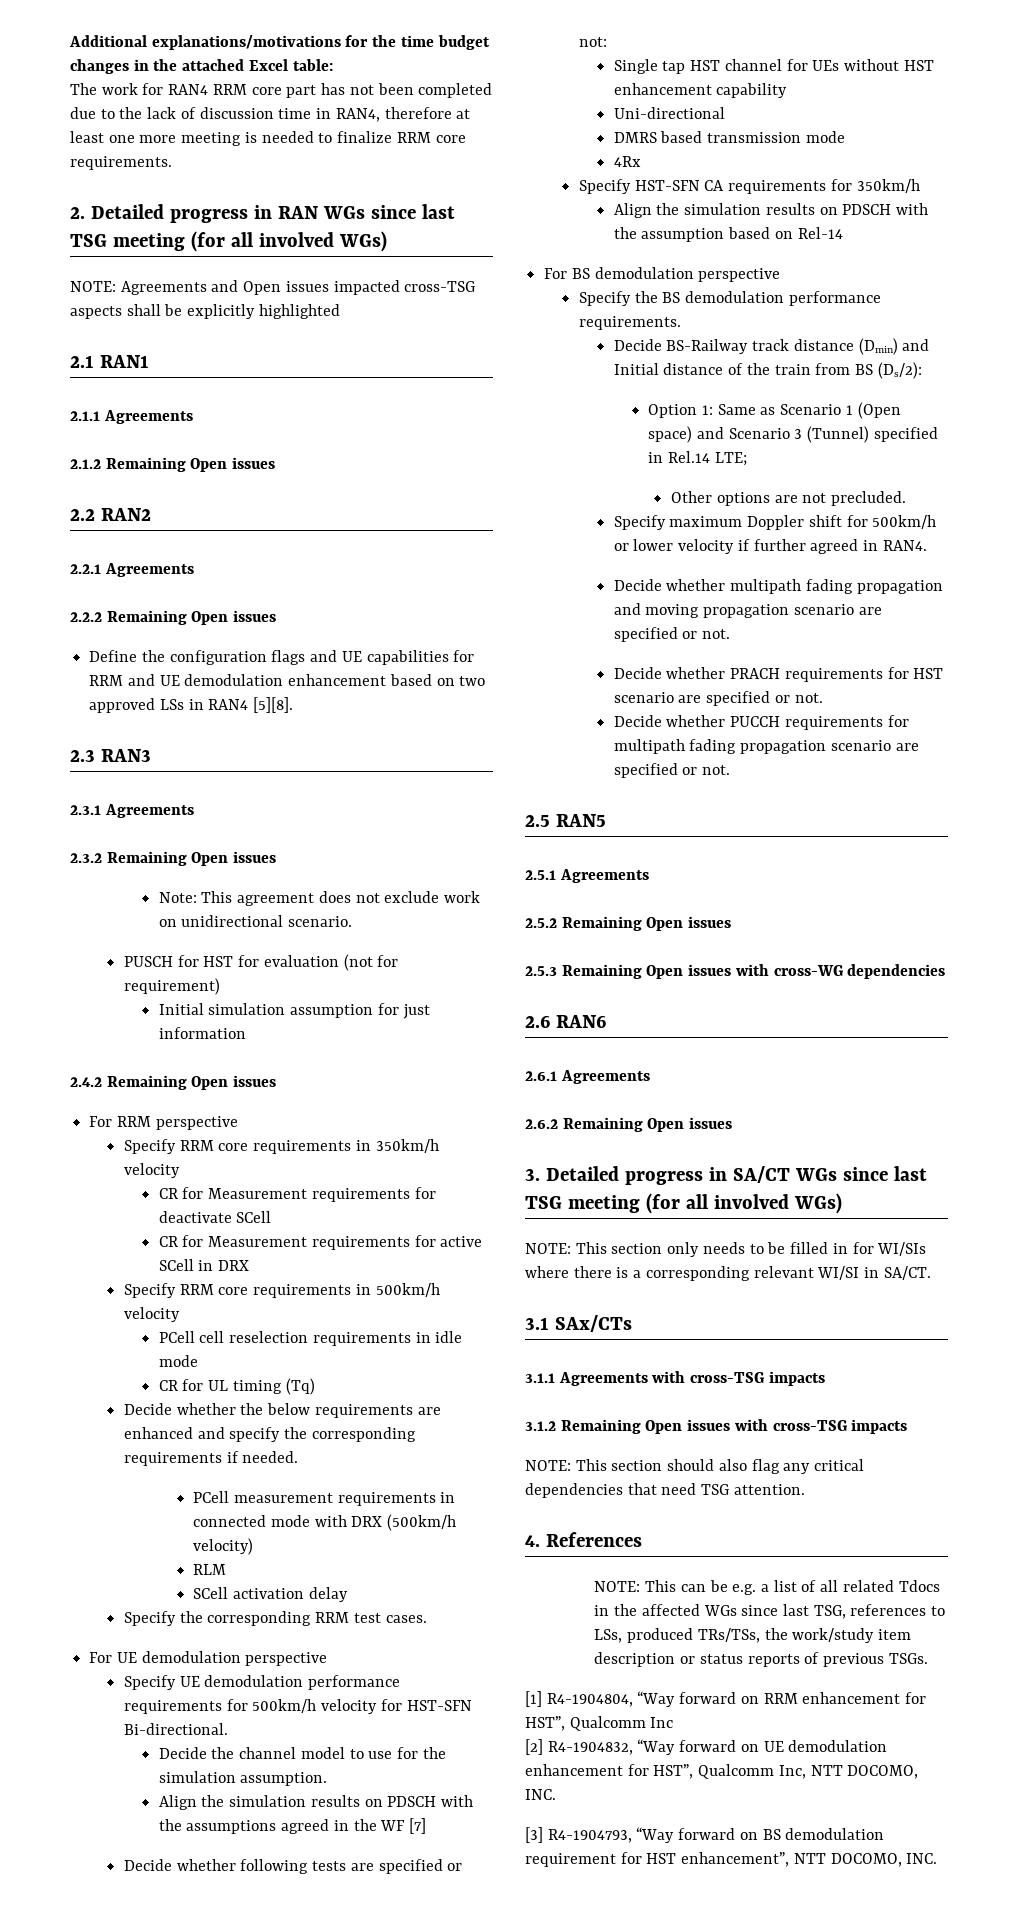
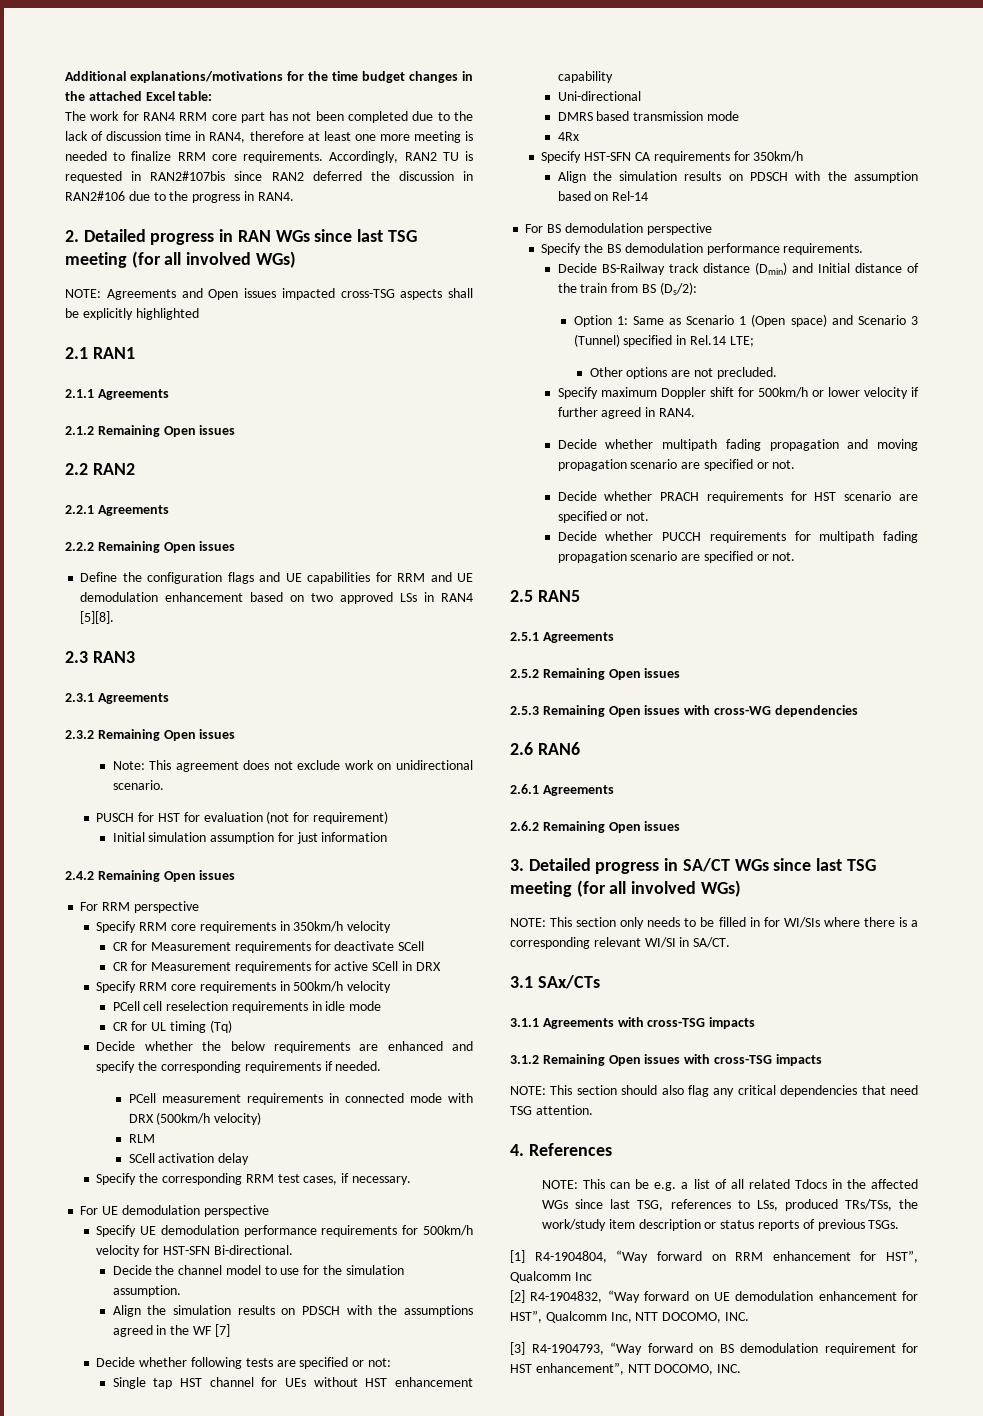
+ Accordingly, RAN2 TU is requested in RAN2#107bis since RAN2 deferred the discussion in RAN2#106 due to the progress in RAN4.
- Specify the corresponding RRM test cases.
+ Specify the corresponding RRM test cases, if necessary.

